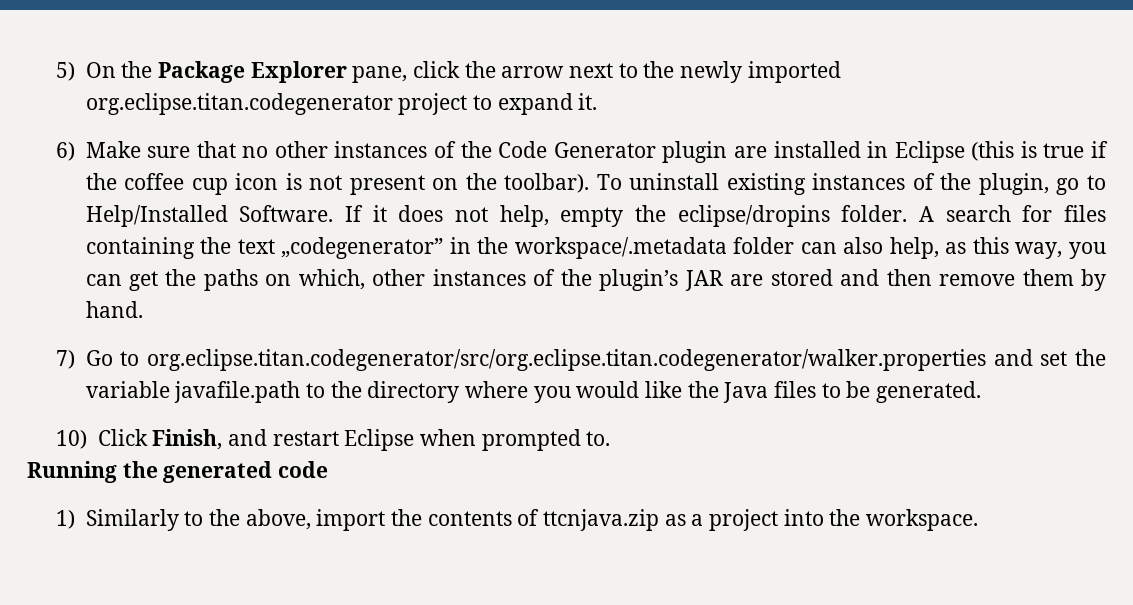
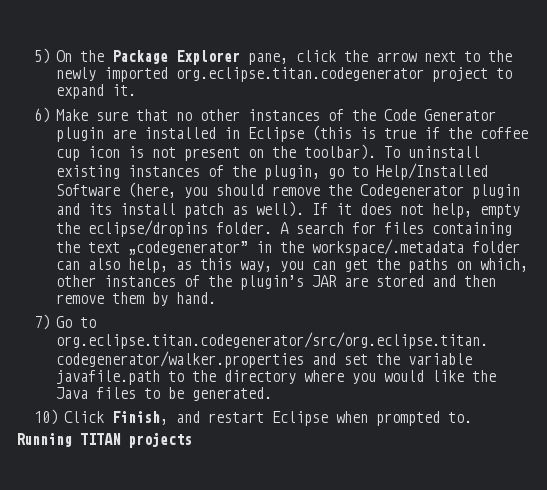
- To uninstall existing instances of the plugin, go to Help/Installed Software.
+ To uninstall existing instances of the plugin, go to Help/Installed Software (here, you should remove the Codegenerator plugin and its install patch as well).
- Running the generated code
- 1) Similarly to the above, import the contents of ttcnjava.zip as a project into the workspace.
+ Running TITAN projects

